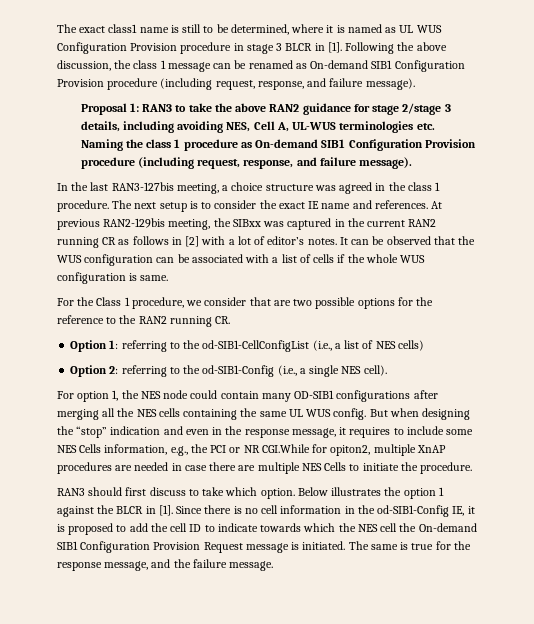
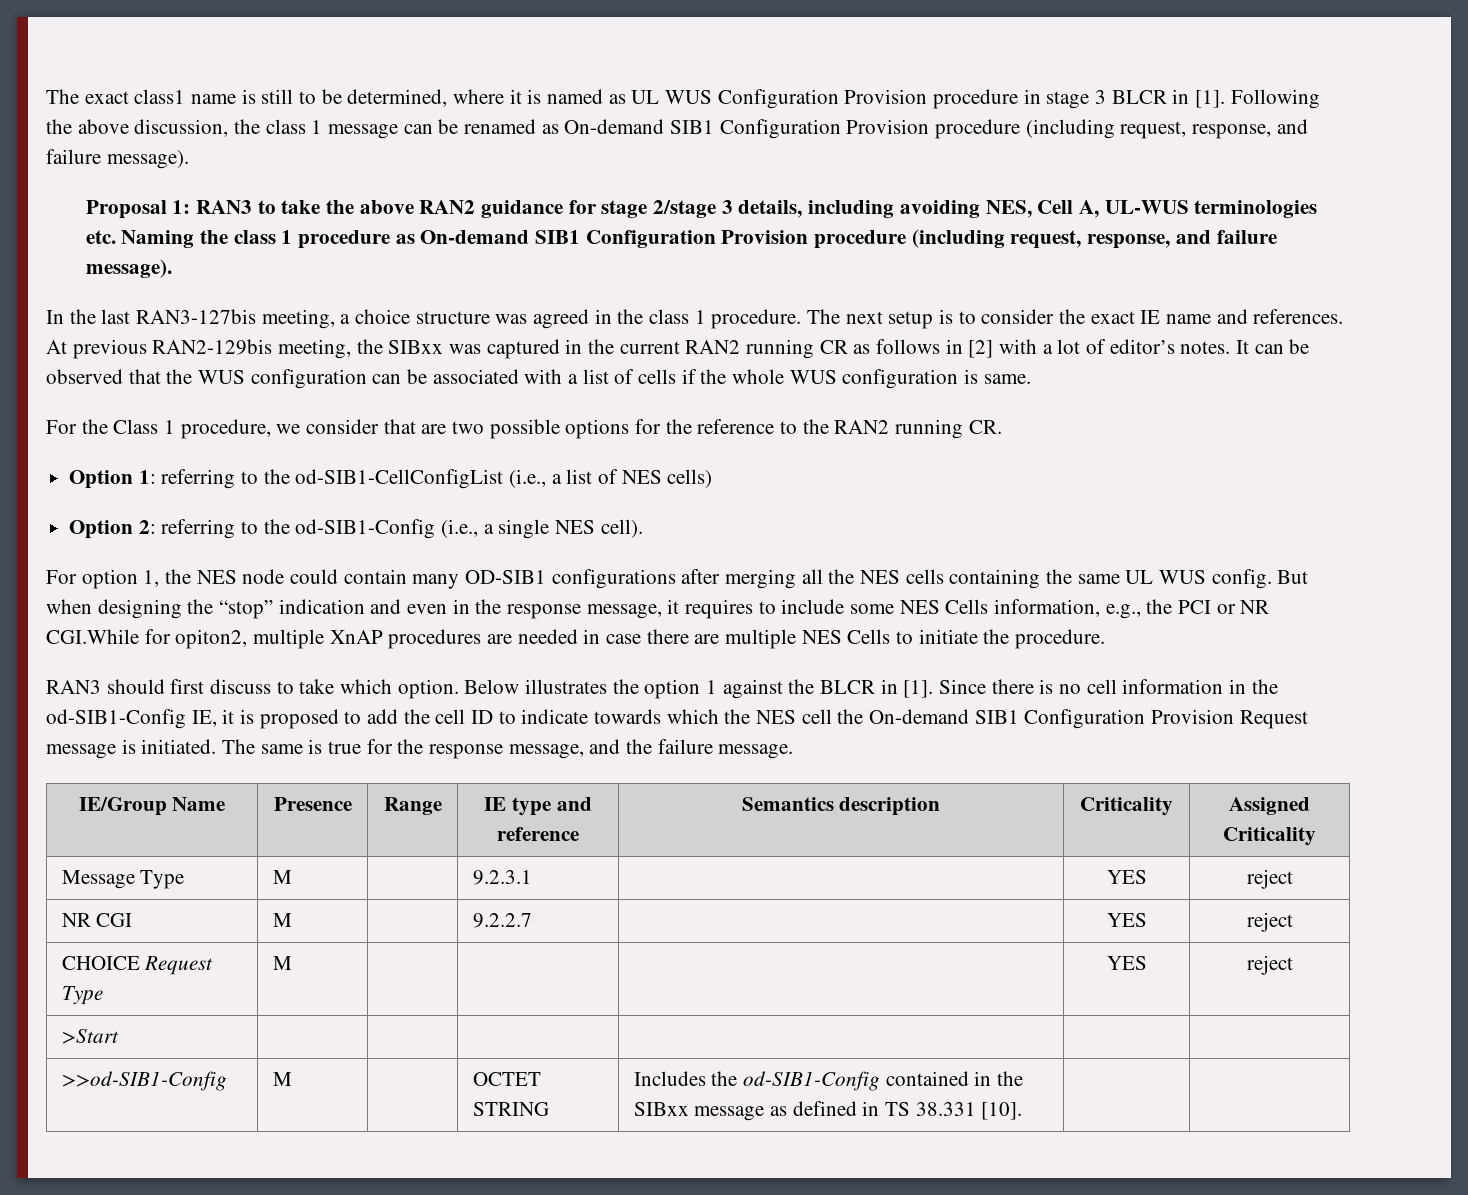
+ IE/Group Name | Presence | Range | IE type and reference | Semantics description | Criticality | Assigned Criticality
+ Message Type | M | | 9.2.3.1 | | YES | reject
+ NR CGI | M | | 9.2.2.7 | | YES | reject
+ CHOICE Request Type | M | | | | YES | reject
+ >Start | | | | | |
+ >>od-SIB1-Config | M | | OCTET STRING | Includes the od-SIB1-Config contained in the SIBxx message as defined in TS 38.331 [10]. | |

